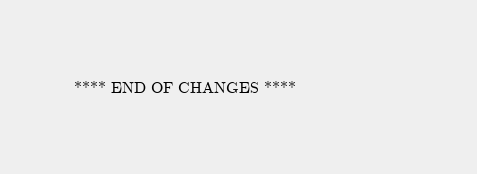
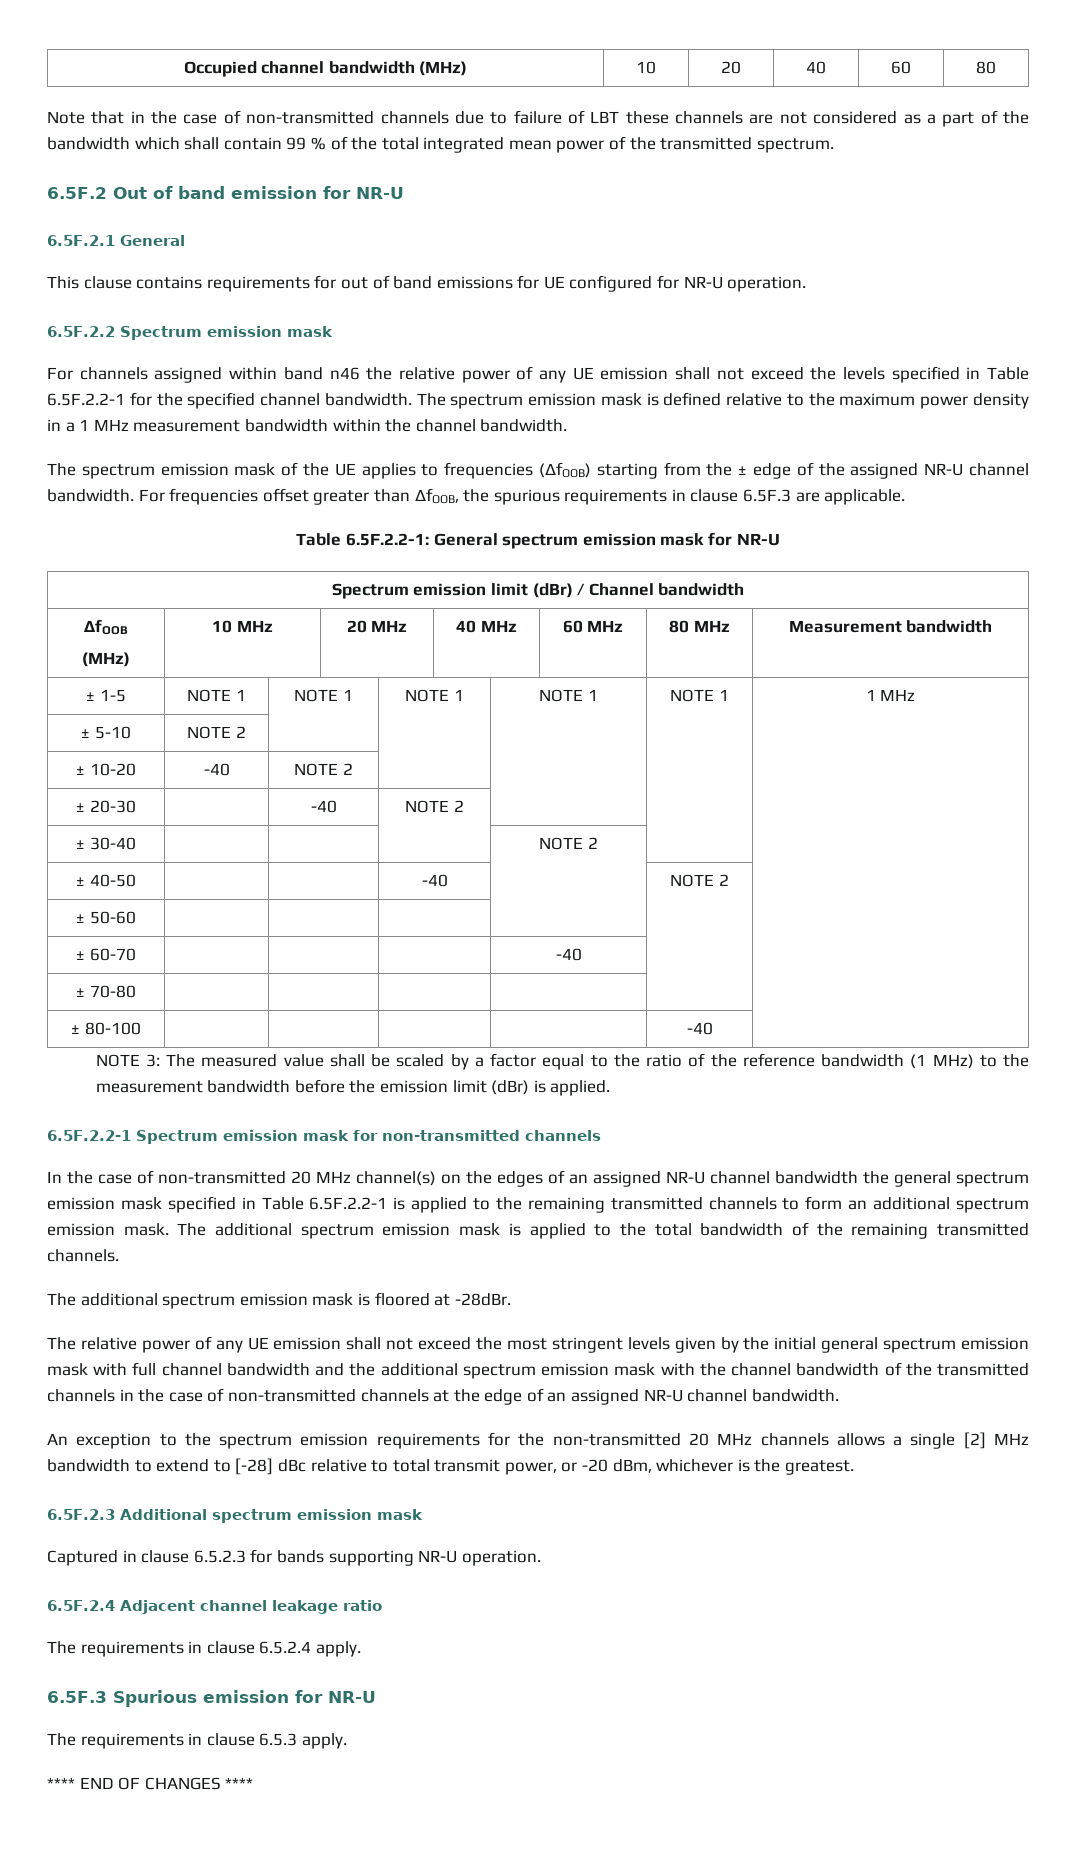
+ Occupied channel bandwidth (MHz) | 10 | 20 | 40 | 60 | 80
+ Note that in the case of non-transmitted channels due to failure of LBT these channels are not considered as a part of the bandwidth which shall contain 99 % of the total integrated mean power of the transmitted spectrum.
+ 6.5F.2 Out of band emission for NR-U
+ 6.5F.2.1 General
+ This clause contains requirements for out of band emissions for UE configured for NR-U operation.
+ 6.5F.2.2 Spectrum emission mask
+ For channels assigned within band n46 the relative power of any UE emission shall not exceed the levels specified in Table 6.5F.2.2-1 for the specified channel bandwidth. The spectrum emission mask is defined relative to the maximum power density in a 1 MHz measurement bandwidth within the channel bandwidth.
+ The spectrum emission mask of the UE applies to frequencies (ΔfOOB) starting from the ± edge of the assigned NR-U channel bandwidth. For frequencies offset greater than ΔfOOB, the spurious requirements in clause 6.5F.3 are applicable.
+ Table 6.5F.2.2-1: General spectrum emission mask for NR-U
+ Spectrum emission limit (dBr) / Channel bandwidth
+ ΔfOOB
+ (MHz) | 10 MHz | 20 MHz | 40 MHz | 60 MHz | 80 MHz | Measurement bandwidth
+ ± 1-5 | NOTE 1 | NOTE 1 | NOTE 1 | NOTE 1 | NOTE 1 | 1 MHz
+ ± 5-10 | NOTE 2 | | | | |
+ ± 10-20 | -40 | NOTE 2 | | | |
+ ± 20-30 | | -40 | NOTE 2 | | |
+ ± 30-40 | | | | NOTE 2 | |
+ ± 40-50 | | | -40 | | NOTE 2 |
+ ± 50-60 | | | | | |
+ ± 60-70 | | | | -40 | |
+ ± 70-80 | | | | | |
+ ± 80-100 | | | | | -40 |
+ NOTE 3: The measured value shall be scaled by a factor equal to the ratio of the reference bandwidth (1 MHz) to the measurement bandwidth before the emission limit (dBr) is applied.
+ 6.5F.2.2-1 Spectrum emission mask for non-transmitted channels
+ In the case of non-transmitted 20 MHz channel(s) on the edges of an assigned NR-U channel bandwidth the general spectrum emission mask specified in Table 6.5F.2.2-1 is applied to the remaining transmitted channels to form an additional spectrum emission mask. The additional spectrum emission mask is applied to the total bandwidth of the remaining transmitted channels.
+ The additional spectrum emission mask is floored at -28dBr.
+ The relative power of any UE emission shall not exceed the most stringent levels given by the initial general spectrum emission mask with full channel bandwidth and the additional spectrum emission mask with the channel bandwidth of the transmitted channels in the case of non-transmitted channels at the edge of an assigned NR-U channel bandwidth.
+ An exception to the spectrum emission requirements for the non-transmitted 20 MHz channels allows a single [2] MHz bandwidth to extend to [-28] dBc relative to total transmit power, or -20 dBm, whichever is the greatest.
+ 6.5F.2.3 Additional spectrum emission mask
+ Captured in clause 6.5.2.3 for bands supporting NR-U operation.
+ 6.5F.2.4 Adjacent channel leakage ratio
+ The requirements in clause 6.5.2.4 apply.
+ 6.5F.3 Spurious emission for NR-U
+ The requirements in clause 6.5.3 apply.

